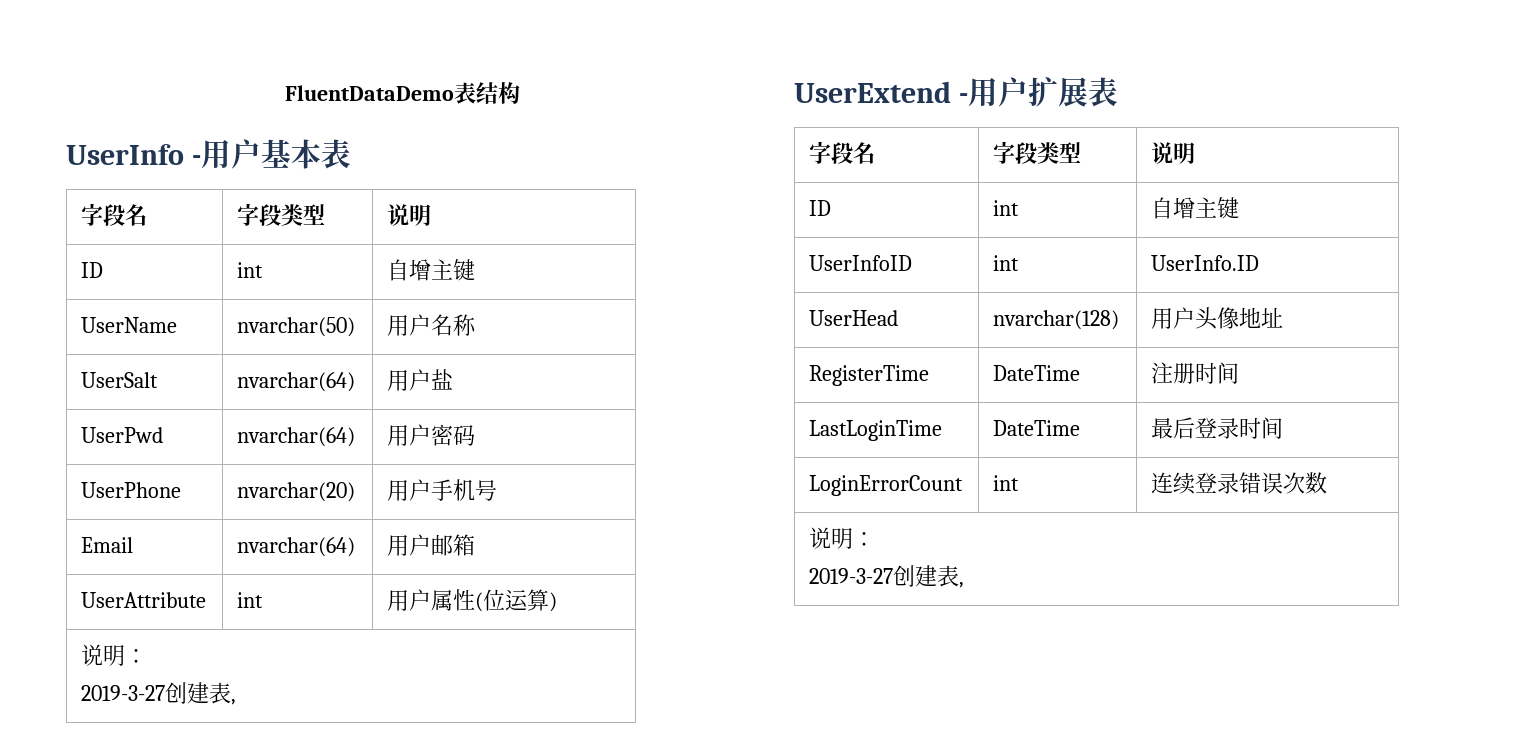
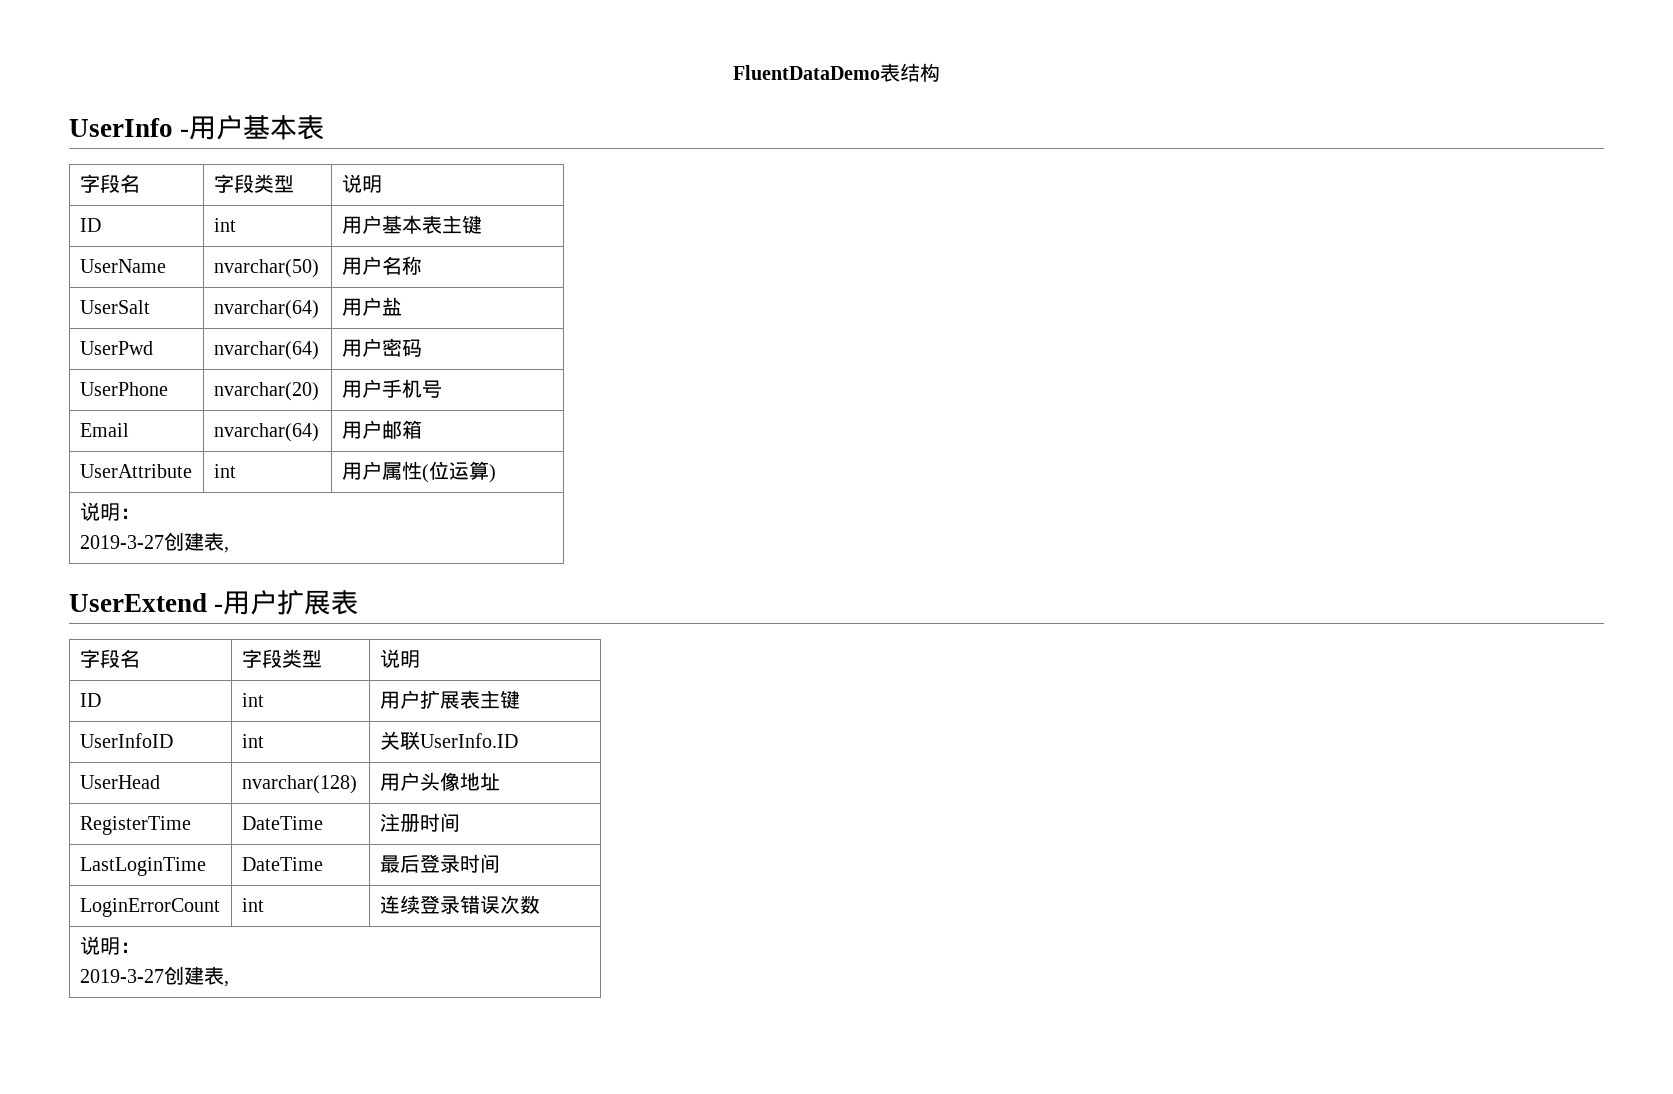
  UserInfo -用户基本表
  字段名 | 字段类型 | 说明
- ID | int | 自增主键
+ ID | int | 用户基本表主键
  UserExtend -用户扩展表
  字段名 | 字段类型 | 说明
- ID | int | 自增主键
+ ID | int | 用户扩展表主键
- UserInfoID | int | UserInfo.ID
+ UserInfoID | int | 关联UserInfo.ID

